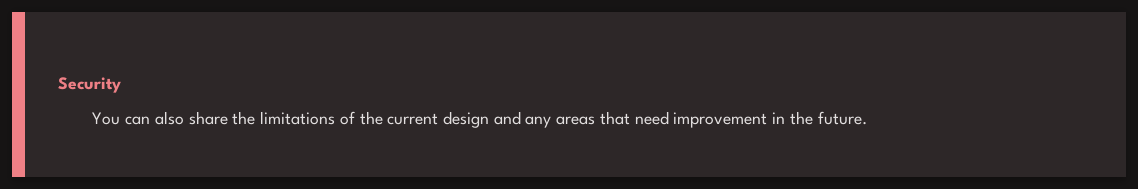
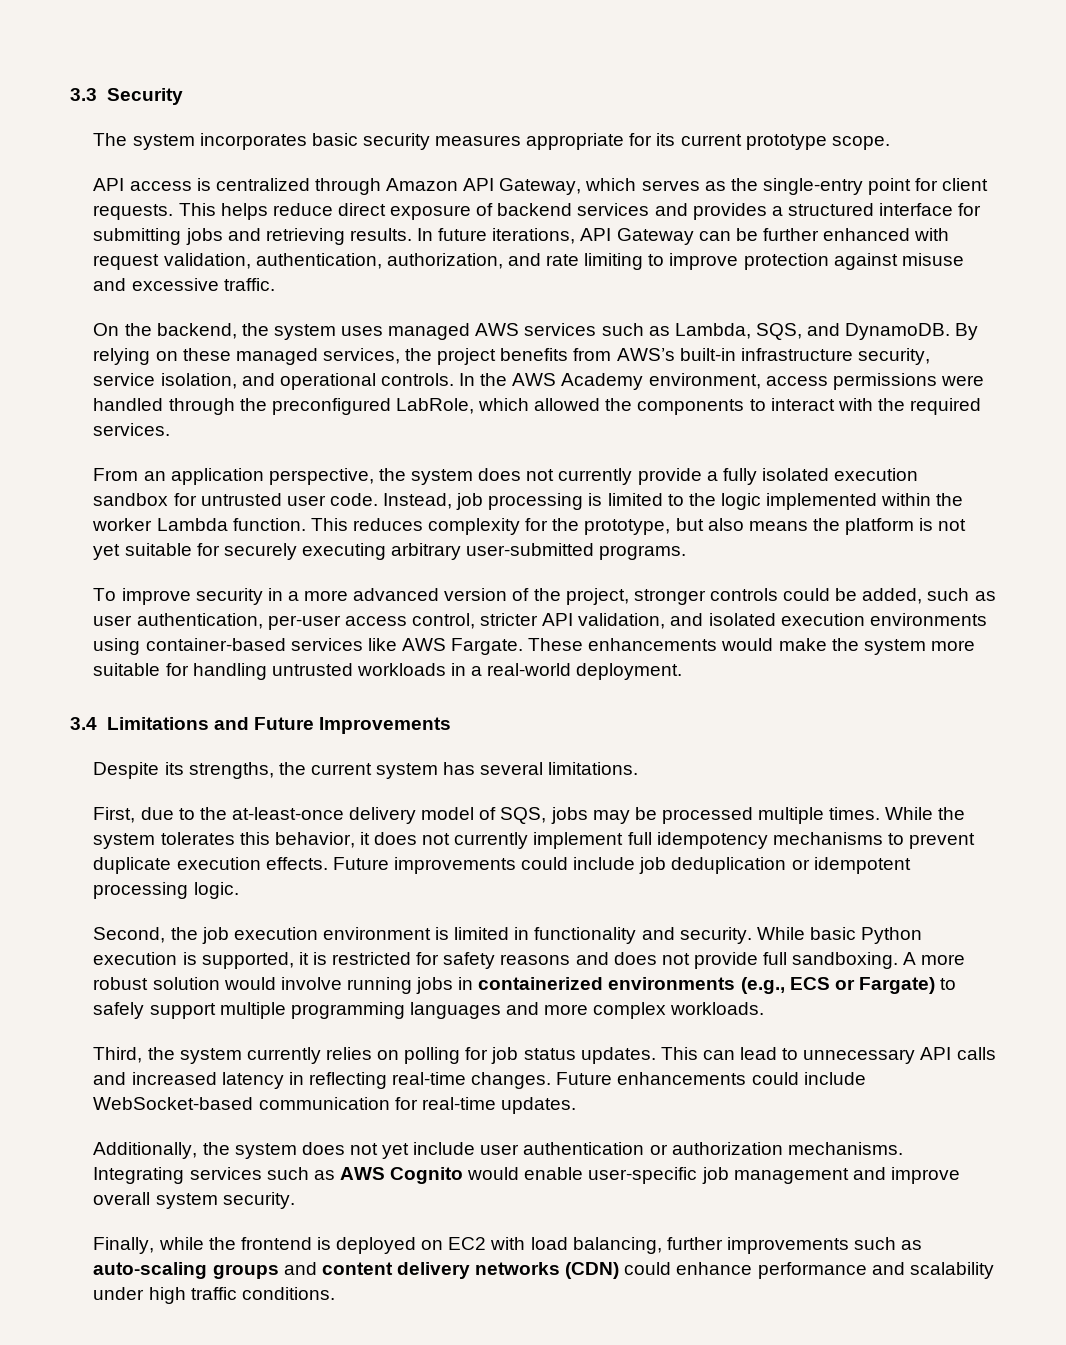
- Security
+ 3.3 Security
- You can also share the limitations of the current design and any areas that need improvement in the future.
+ The system incorporates basic security measures appropriate for its current prototype scope.
+ API access is centralized through Amazon API Gateway, which serves as the single-entry point for client requests. This helps reduce direct exposure of backend services and provides a structured interface for submitting jobs and retrieving results. In future iterations, API Gateway can be further enhanced with request validation, authentication, authorization, and rate limiting to improve protection against misuse and excessive traffic.
+ On the backend, the system uses managed AWS services such as Lambda, SQS, and DynamoDB. By relying on these managed services, the project benefits from AWS’s built-in infrastructure security, service isolation, and operational controls. In the AWS Academy environment, access permissions were handled through the preconfigured LabRole, which allowed the components to interact with the required services.
+ From an application perspective, the system does not currently provide a fully isolated execution sandbox for untrusted user code. Instead, job processing is limited to the logic implemented within the worker Lambda function. This reduces complexity for the prototype, but also means the platform is not yet suitable for securely executing arbitrary user-submitted programs.
+ To improve security in a more advanced version of the project, stronger controls could be added, such as user authentication, per-user access control, stricter API validation, and isolated execution environments using container-based services like AWS Fargate. These enhancements would make the system more suitable for handling untrusted workloads in a real-world deployment.
+ 3.4 Limitations and Future Improvements
+ Despite its strengths, the current system has several limitations.
+ First, due to the at-least-once delivery model of SQS, jobs may be processed multiple times. While the system tolerates this behavior, it does not currently implement full idempotency mechanisms to prevent duplicate execution effects. Future improvements could include job deduplication or idempotent processing logic.
+ Second, the job execution environment is limited in functionality and security. While basic Python execution is supported, it is restricted for safety reasons and does not provide full sandboxing. A more robust solution would involve running jobs in containerized environments (e.g., ECS or Fargate) to safely support multiple programming languages and more complex workloads.
+ Third, the system currently relies on polling for job status updates. This can lead to unnecessary API calls and increased latency in reflecting real-time changes. Future enhancements could include WebSocket-based communication for real-time updates.
+ Additionally, the system does not yet include user authentication or authorization mechanisms. Integrating services such as AWS Cognito would enable user-specific job management and improve overall system security.
+ Finally, while the frontend is deployed on EC2 with load balancing, further improvements such as auto-scaling groups and content delivery networks (CDN) could enhance performance and scalability under high traffic conditions.

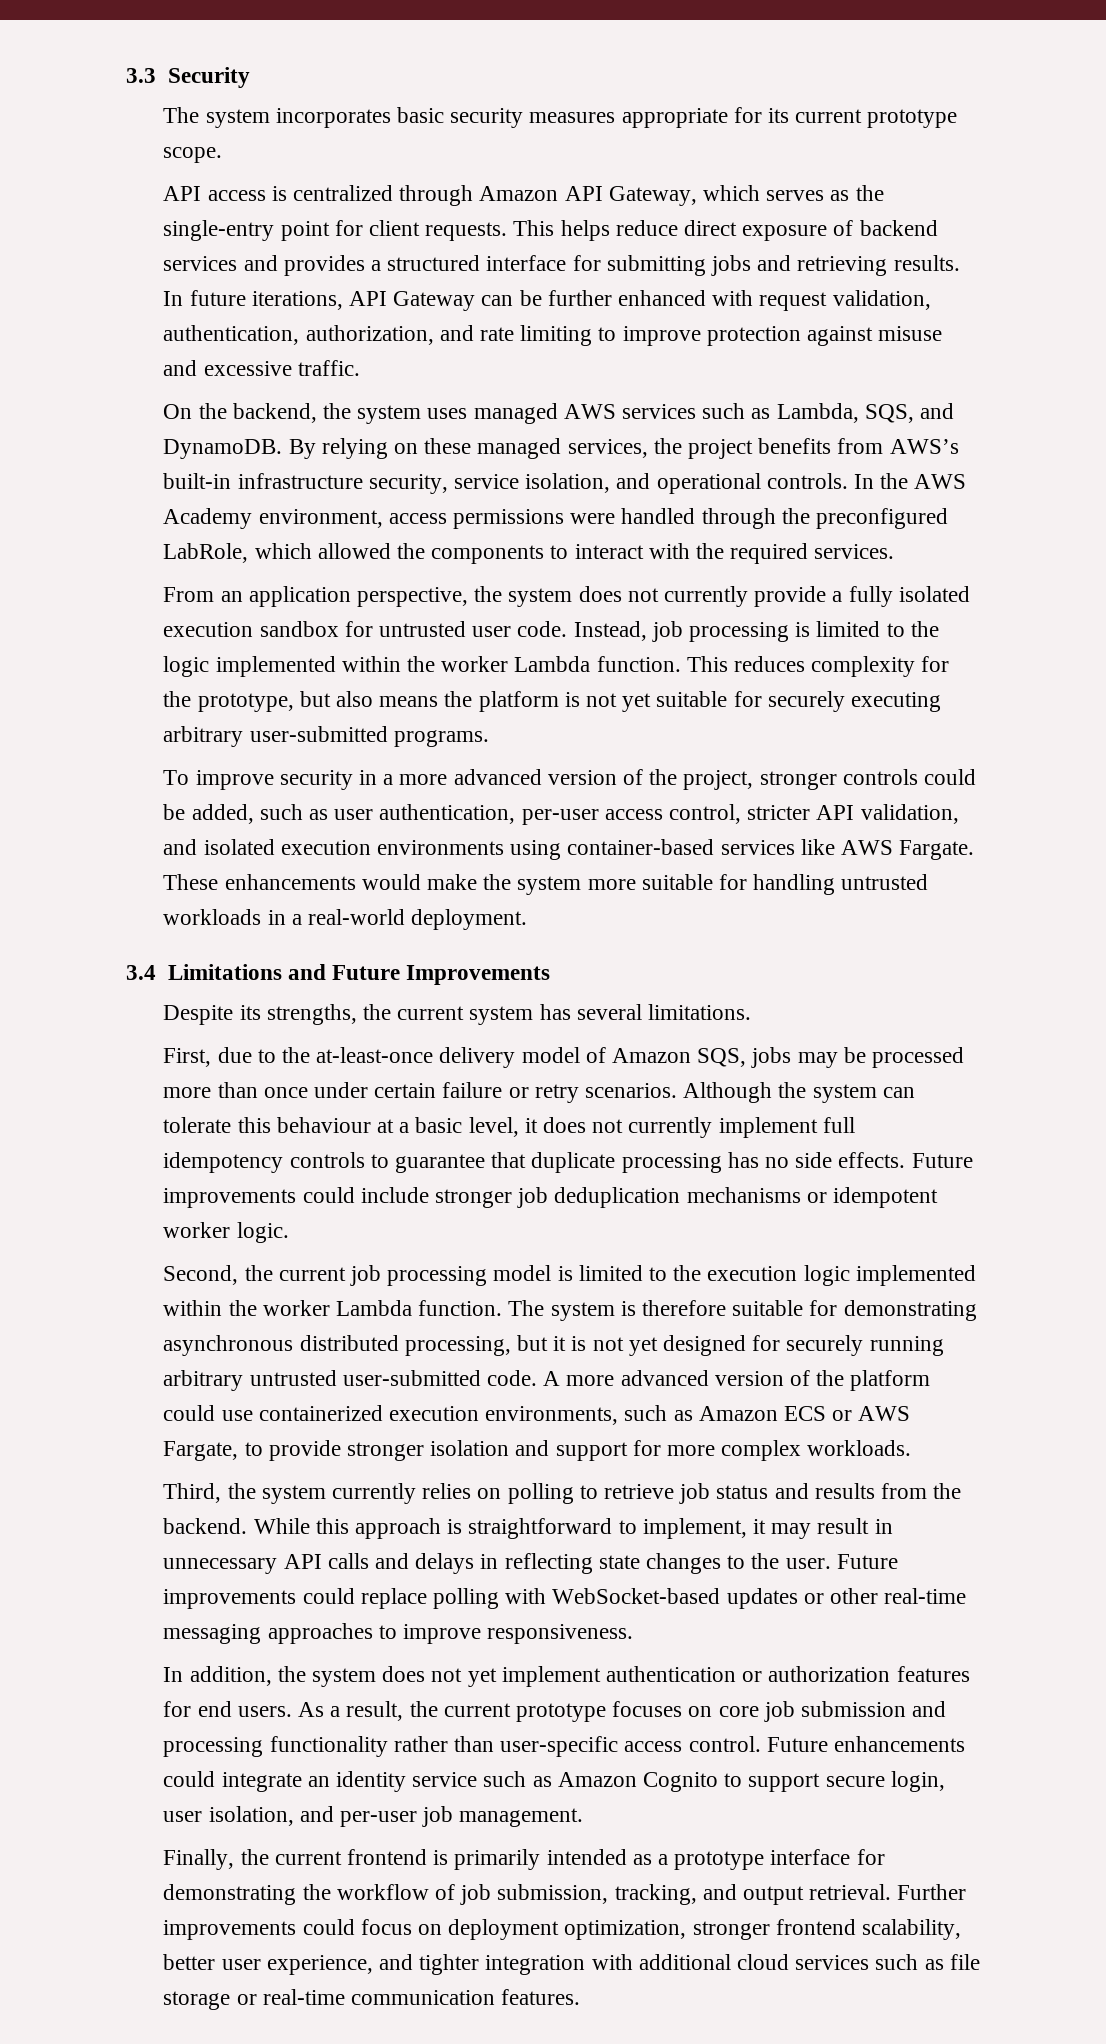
- First, due to the at-least-once delivery model of SQS, jobs may be processed multiple times. While the system tolerates this behavior, it does not currently implement full idempotency mechanisms to prevent duplicate execution effects.
+ First, due to the at-least-once delivery model of Amazon SQS, jobs may be processed more than once under certain failure or retry scenarios. Although the system can tolerate this behaviour at a basic level, it does not currently implement full idempotency controls to guarantee that duplicate processing has no side effects.
- Future improvements could include job deduplication or idempotent processing logic.
+ Future improvements could include stronger job deduplication mechanisms or idempotent worker logic.
- Second, the job execution environment is limited in functionality and security. While basic Python execution is supported, it is restricted for safety reasons and does not provide full sandboxing. A more robust solution would involve running jobs in containerized environments (e.g., ECS or Fargate) to safely support multiple programming languages and more complex workloads.
+ Second, the current job processing model is limited to the execution logic implemented within the worker Lambda function. The system is therefore suitable for demonstrating asynchronous distributed processing, but it is not yet designed for securely running arbitrary untrusted user-submitted code. A more advanced version of the platform could use containerized execution environments, such as Amazon ECS or AWS Fargate, to provide stronger isolation and support for more complex workloads.
- Third, the system currently relies on polling for job status updates. This can lead to unnecessary API calls and increased latency in reflecting real-time changes. Future enhancements could include WebSocket-based communication for real-time updates.
- Additionally, the system does not yet include user authentication or authorization mechanisms. Integrating services such as AWS Cognito would enable user-specific job management and improve overall system security.
- Finally, while the frontend is deployed on EC2 with load balancing, further improvements such as auto-scaling groups and content delivery networks (CDN) could enhance performance and scalability under high traffic conditions.
+ Third, the system currently relies on polling to retrieve job status and results from the backend. While this approach is straightforward to implement, it may result in unnecessary API calls and delays in reflecting state changes to the user. Future improvements could replace polling with WebSocket-based updates or other real-time messaging approaches to improve responsiveness.
+ In addition, the system does not yet implement authentication or authorization features for end users. As a result, the current prototype focuses on core job submission and processing functionality rather than user-specific access control. Future enhancements could integrate an identity service such as Amazon Cognito to support secure login, user isolation, and per-user job management.
+ Finally, the current frontend is primarily intended as a prototype interface for demonstrating the workflow of job submission, tracking, and output retrieval. Further improvements could focus on deployment optimization, stronger frontend scalability, better user experience, and tighter integration with additional cloud services such as file storage or real-time communication features.

